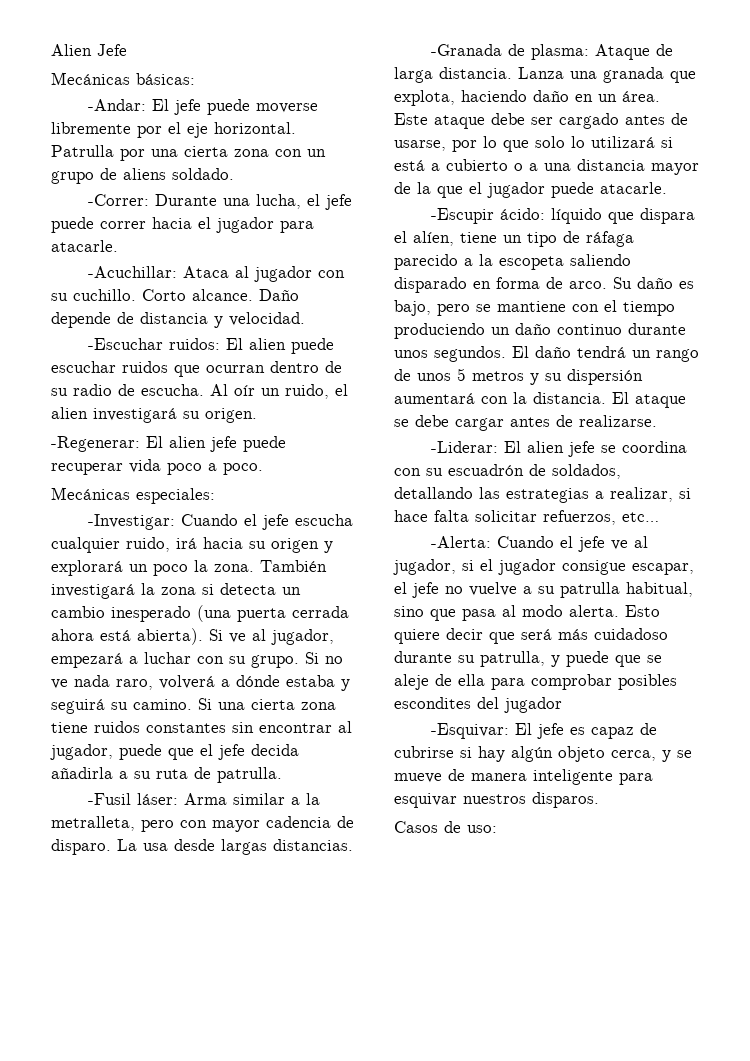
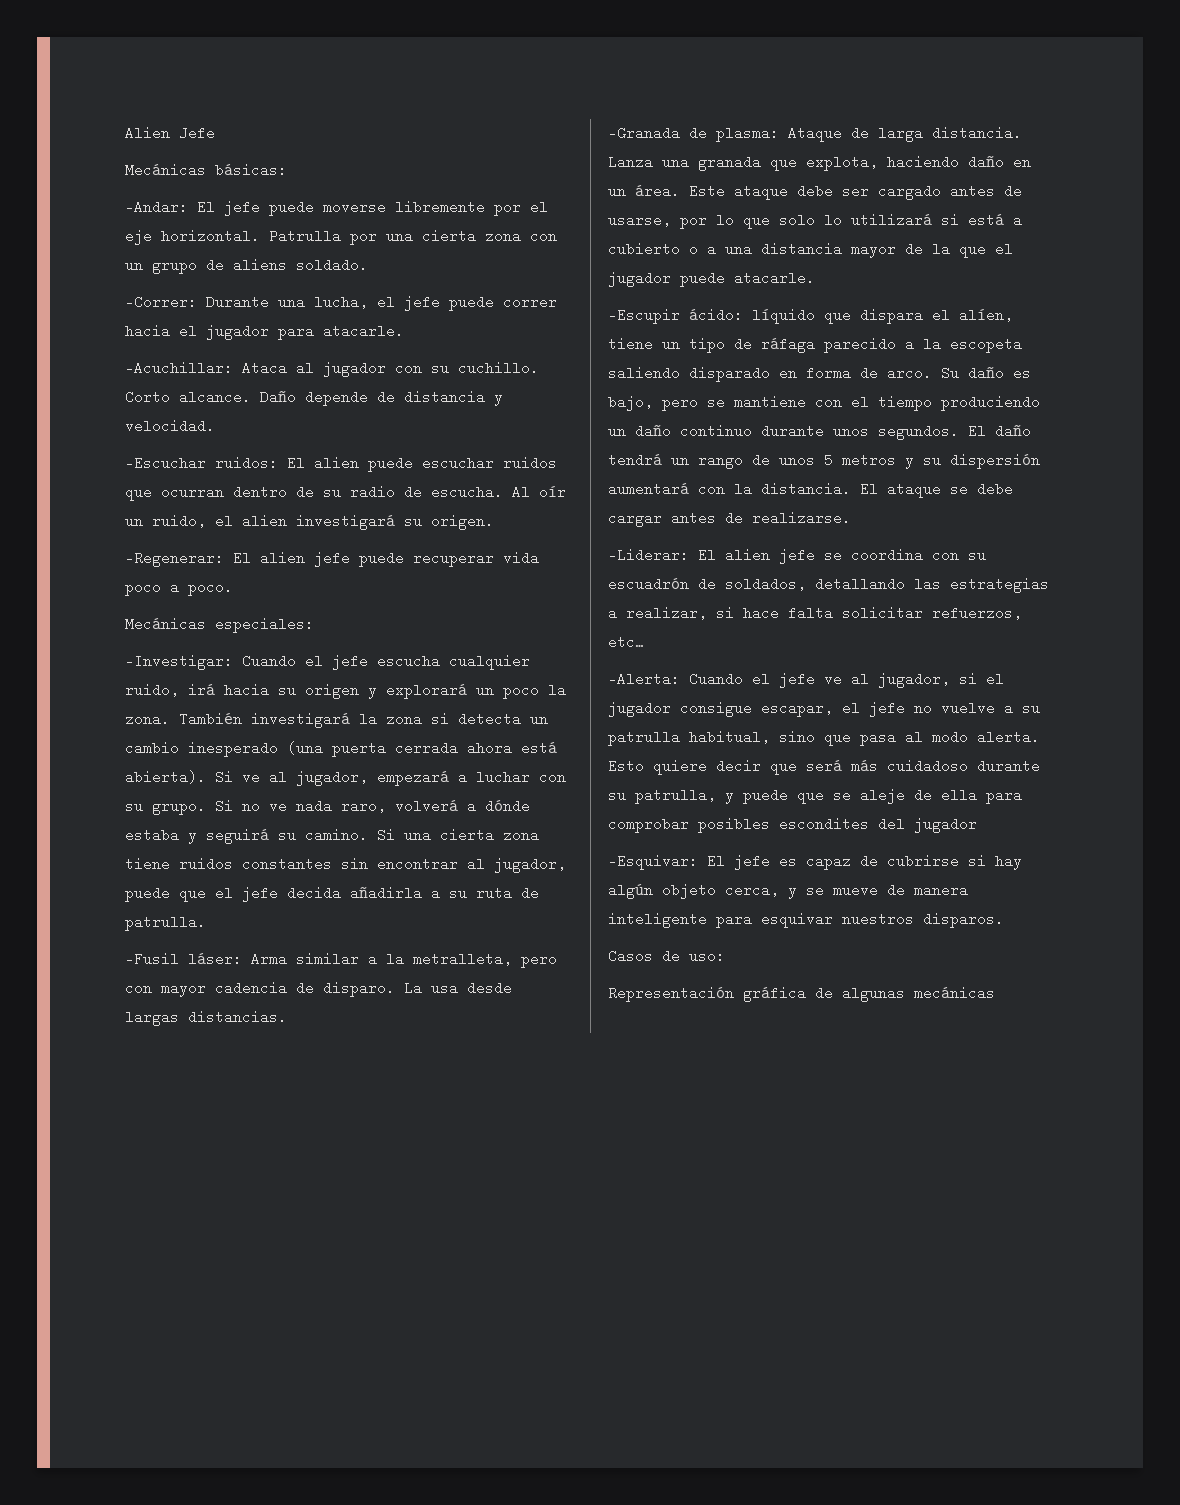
+ Representación gráfica de algunas mecánicas

